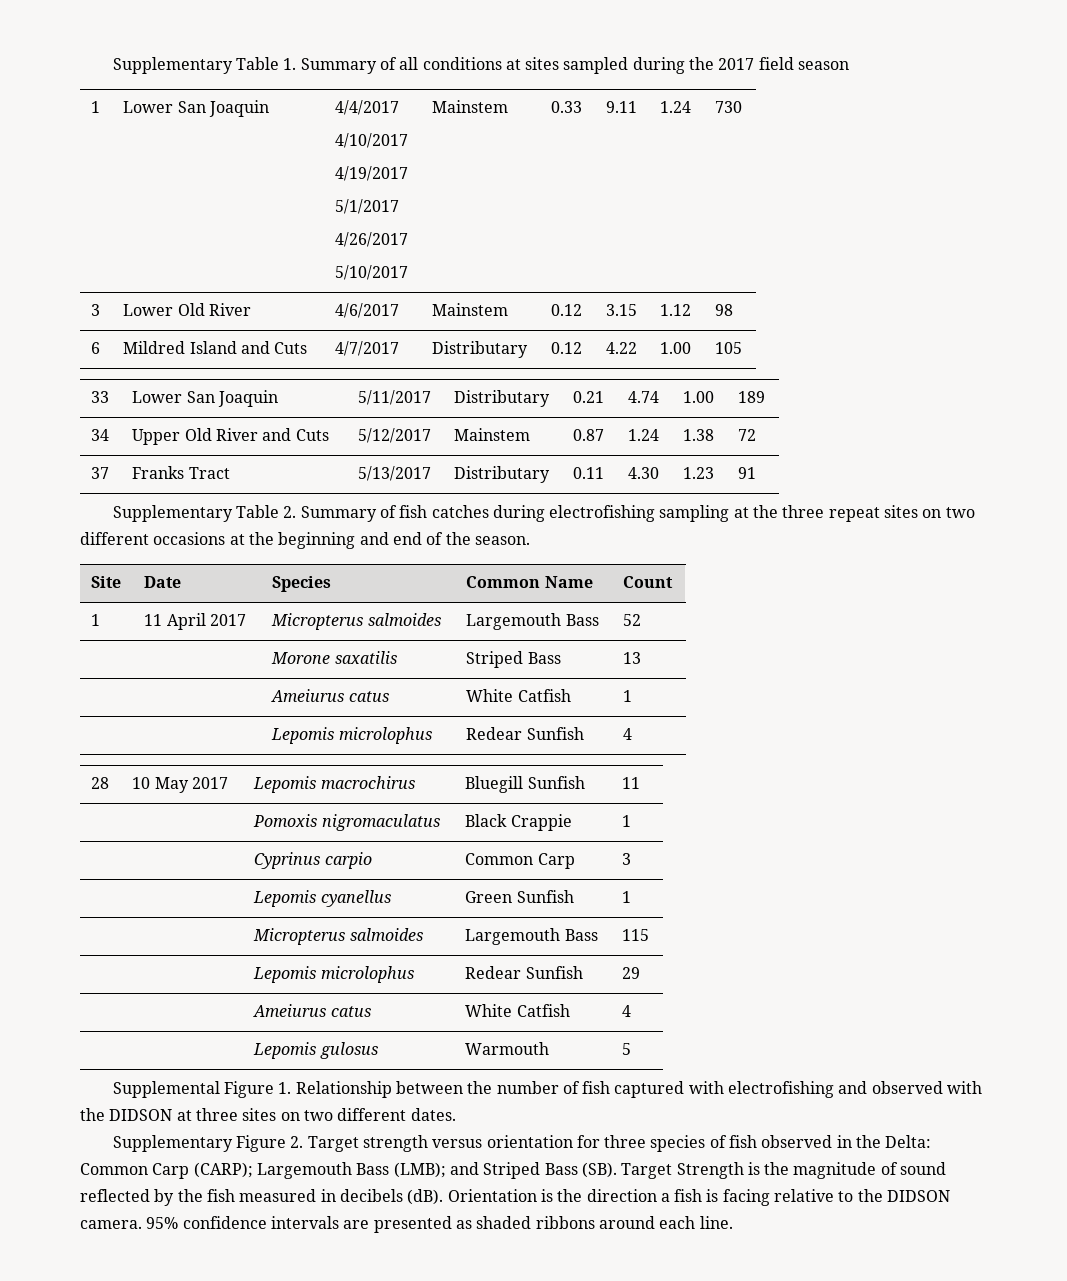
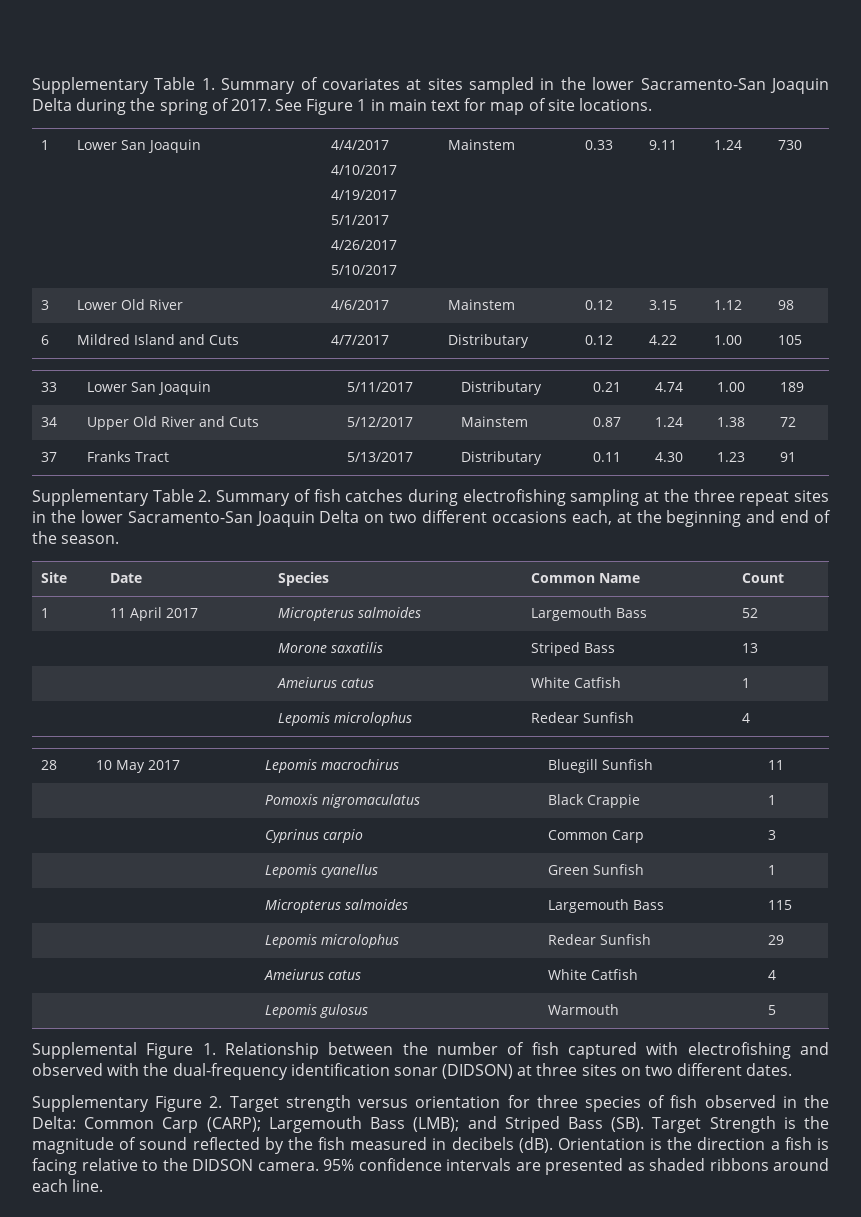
- Supplementary Table 1. Summary of all conditions at sites sampled during the 2017 field season
+ Supplementary Table 1. Summary of covariates at sites sampled in the lower Sacramento-San Joaquin Delta during the spring of 2017. See Figure 1 in main text for map of site locations.
- Supplementary Table 2. Summary of fish catches during electrofishing sampling at the three repeat sites on two different occasions at the beginning and end of the season.
+ Supplementary Table 2. Summary of fish catches during electrofishing sampling at the three repeat sites in the lower Sacramento-San Joaquin Delta on two different occasions each, at the beginning and end of the season.
- Supplemental Figure 1. Relationship between the number of fish captured with electrofishing and observed with the DIDSON at three sites on two different dates.
+ Supplemental Figure 1. Relationship between the number of fish captured with electrofishing and observed with the dual-frequency identification sonar (DIDSON) at three sites on two different dates.

